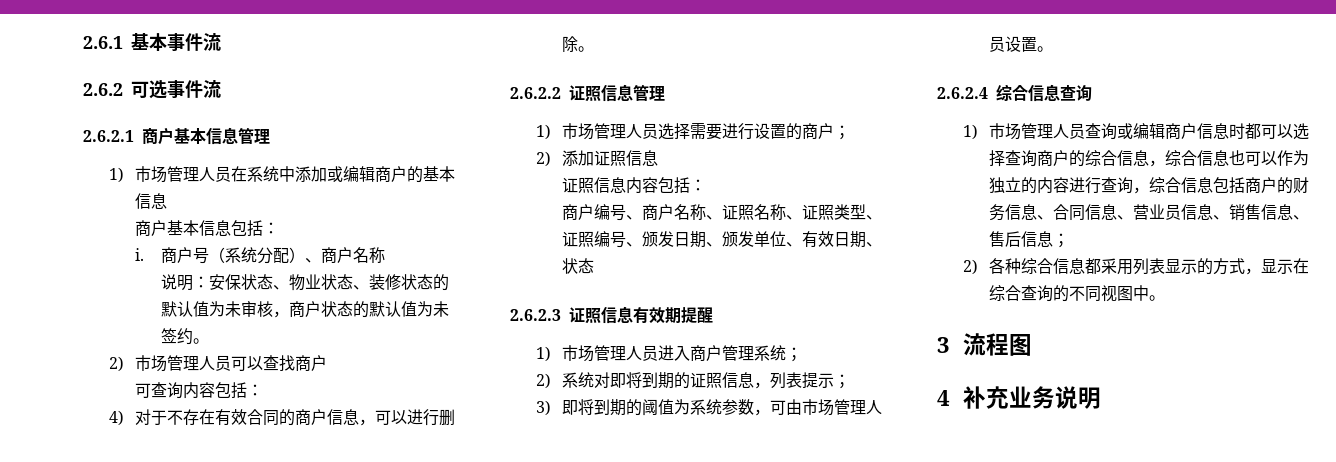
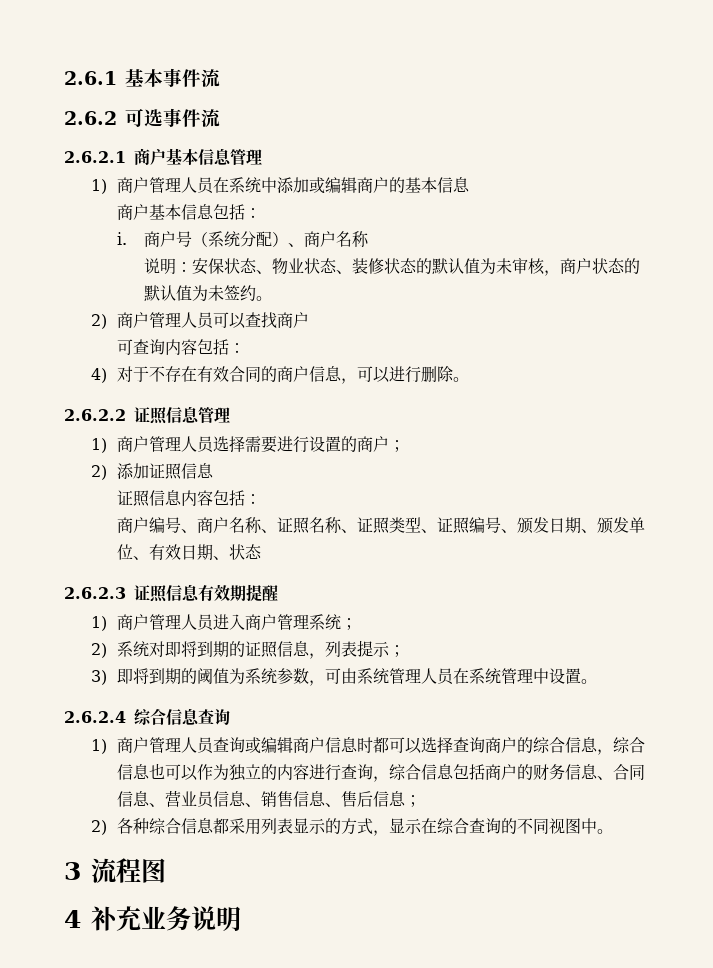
- 1)市场管理人员在系统中添加或编辑商户的基本信息
+ 1)商户管理人员在系统中添加或编辑商户的基本信息
- 2)市场管理人员可以查找商户
+ 2)商户管理人员可以查找商户
- 1)市场管理人员选择需要进行设置的商户；
+ 1)商户管理人员选择需要进行设置的商户；
- 1)市场管理人员进入商户管理系统；
+ 1)商户管理人员进入商户管理系统；
- 3)即将到期的阈值为系统参数，可由市场管理人员设置。
+ 3)即将到期的阈值为系统参数，可由系统管理人员在系统管理中设置。
- 1)市场管理人员查询或编辑商户信息时都可以选择查询商户的综合信息，综合信息也可以作为独立的内容进行查询，综合信息包括商户的财务信息、合同信息、营业员信息、销售信息、售后信息；
+ 1)商户管理人员查询或编辑商户信息时都可以选择查询商户的综合信息，综合信息也可以作为独立的内容进行查询，综合信息包括商户的财务信息、合同信息、营业员信息、销售信息、售后信息；

